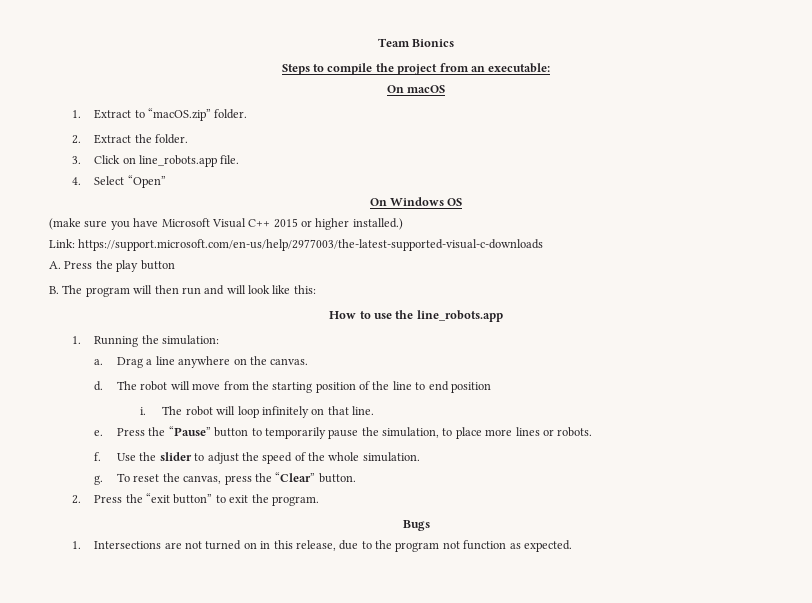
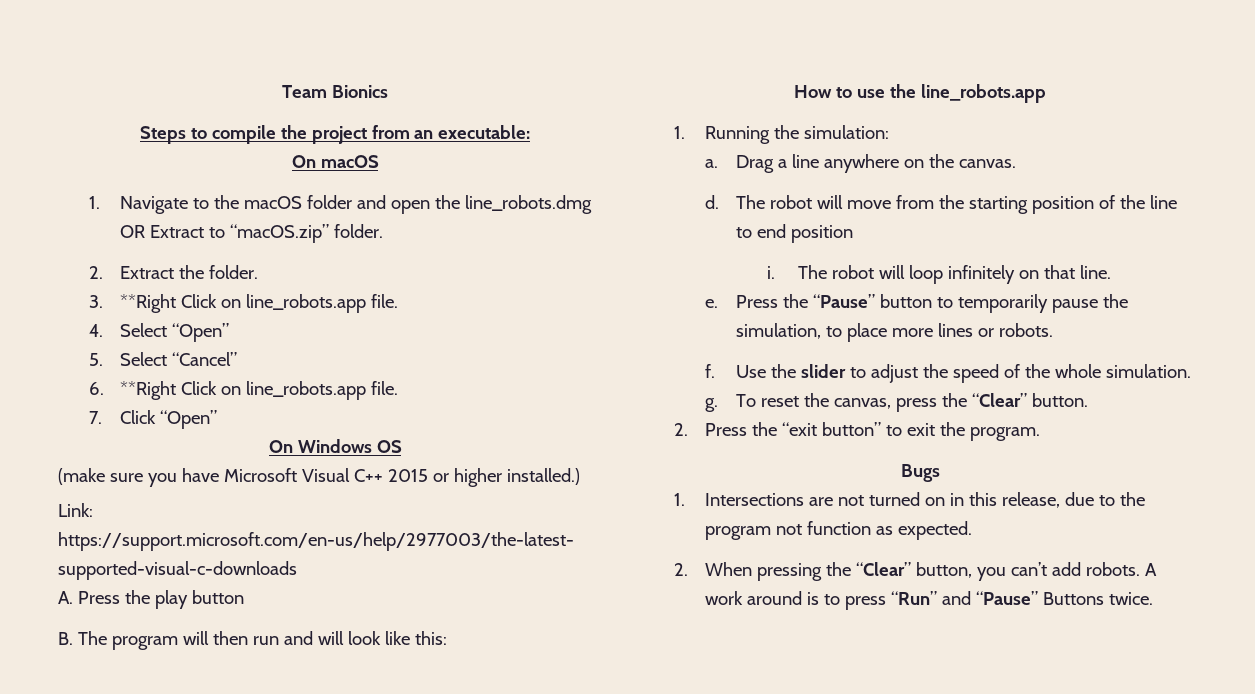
- 1. Extract to “macOS.zip” folder.
+ 1. Navigate to the macOS folder and open the line_robots.dmg OR Extract to “macOS.zip” folder.
- 3. Click on line_robots.app file.
+ 3. **Right Click on line_robots.app file.
+ 5. Select “Cancel”
+ 6. **Right Click on line_robots.app file.
+ 7. Click “Open”
+ 2. When pressing the “Clear” button, you can’t add robots. A work around is to press “Run” and “Pause” Buttons twice.

